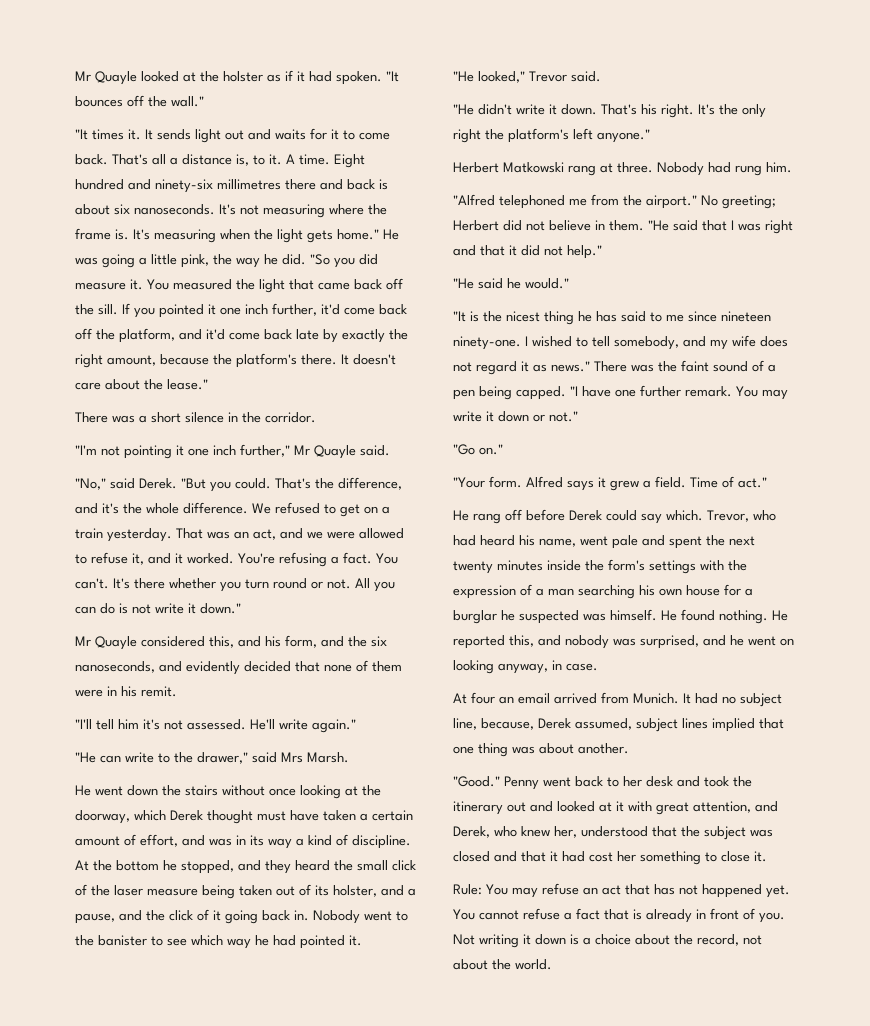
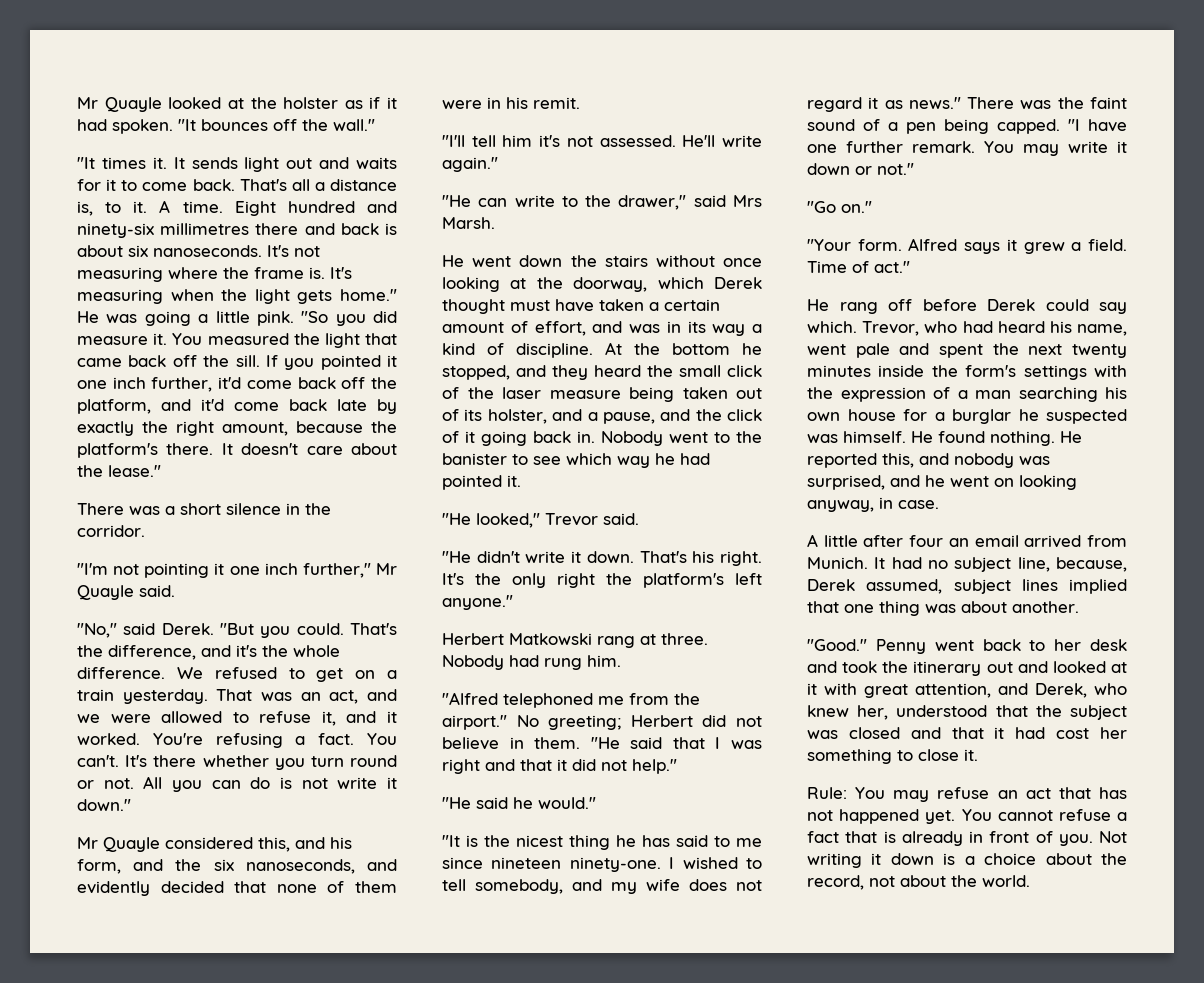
- He was going a little pink, the way he did.
+ He was going a little pink.
- At four an email arrived from Munich.
+ A little after four an email arrived from Munich.

